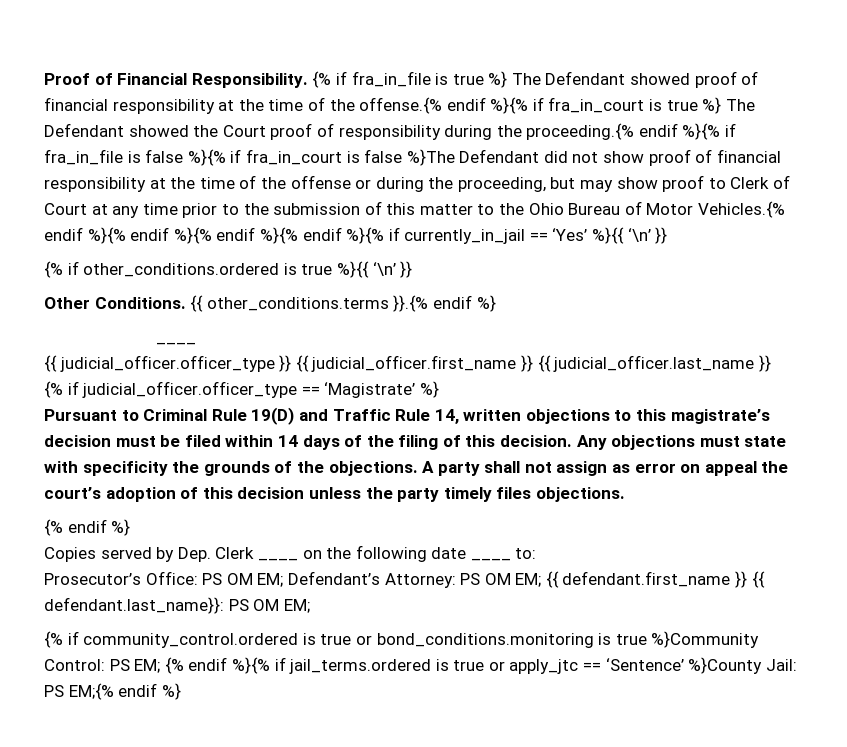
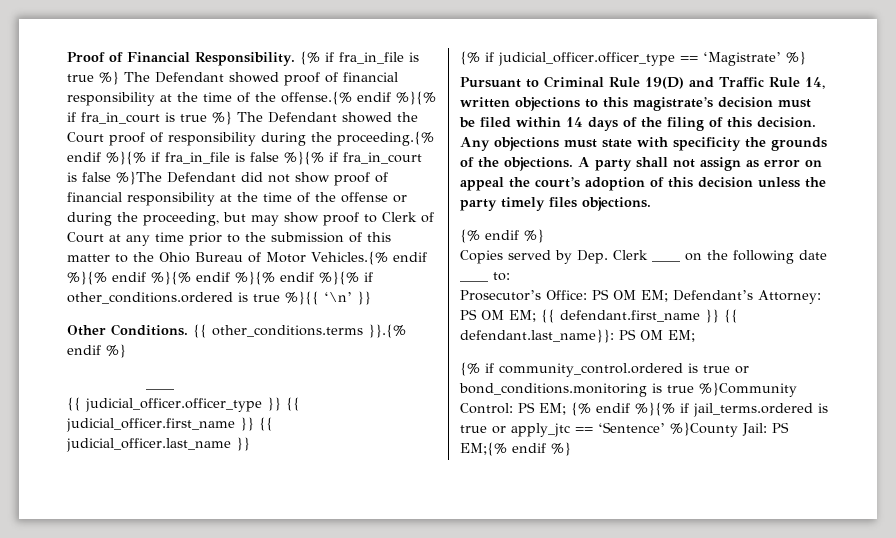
- {% if fra_in_file is true %} The Defendant showed proof of financial responsibility at the time of the offense.{% endif %}{% if fra_in_court is true %} The Defendant showed the Court proof of responsibility during the proceeding.{% endif %}{% if fra_in_file is false %}{% if fra_in_court is false %}The Defendant did not show proof of financial responsibility at the time of the offense or during the proceeding, but may show proof to Clerk of Court at any time prior to the submission of this matter to the Ohio Bureau of Motor Vehicles.{% endif %}{% endif %}{% endif %}{% endif %}{% if currently_in_jail == ‘Yes’ %}{{ ‘\n’ }}
- {% if other_conditions.ordered is true %}{{ ‘\n’ }}
+ {% if fra_in_file is true %} The Defendant showed proof of financial responsibility at the time of the offense.{% endif %}{% if fra_in_court is true %} The Defendant showed the Court proof of responsibility during the proceeding.{% endif %}{% if fra_in_file is false %}{% if fra_in_court is false %}The Defendant did not show proof of financial responsibility at the time of the offense or during the proceeding, but may show proof to Clerk of Court at any time prior to the submission of this matter to the Ohio Bureau of Motor Vehicles.{% endif %}{% endif %}{% endif %}{% endif %}{% if other_conditions.ordered is true %}{{ ‘\n’ }}

